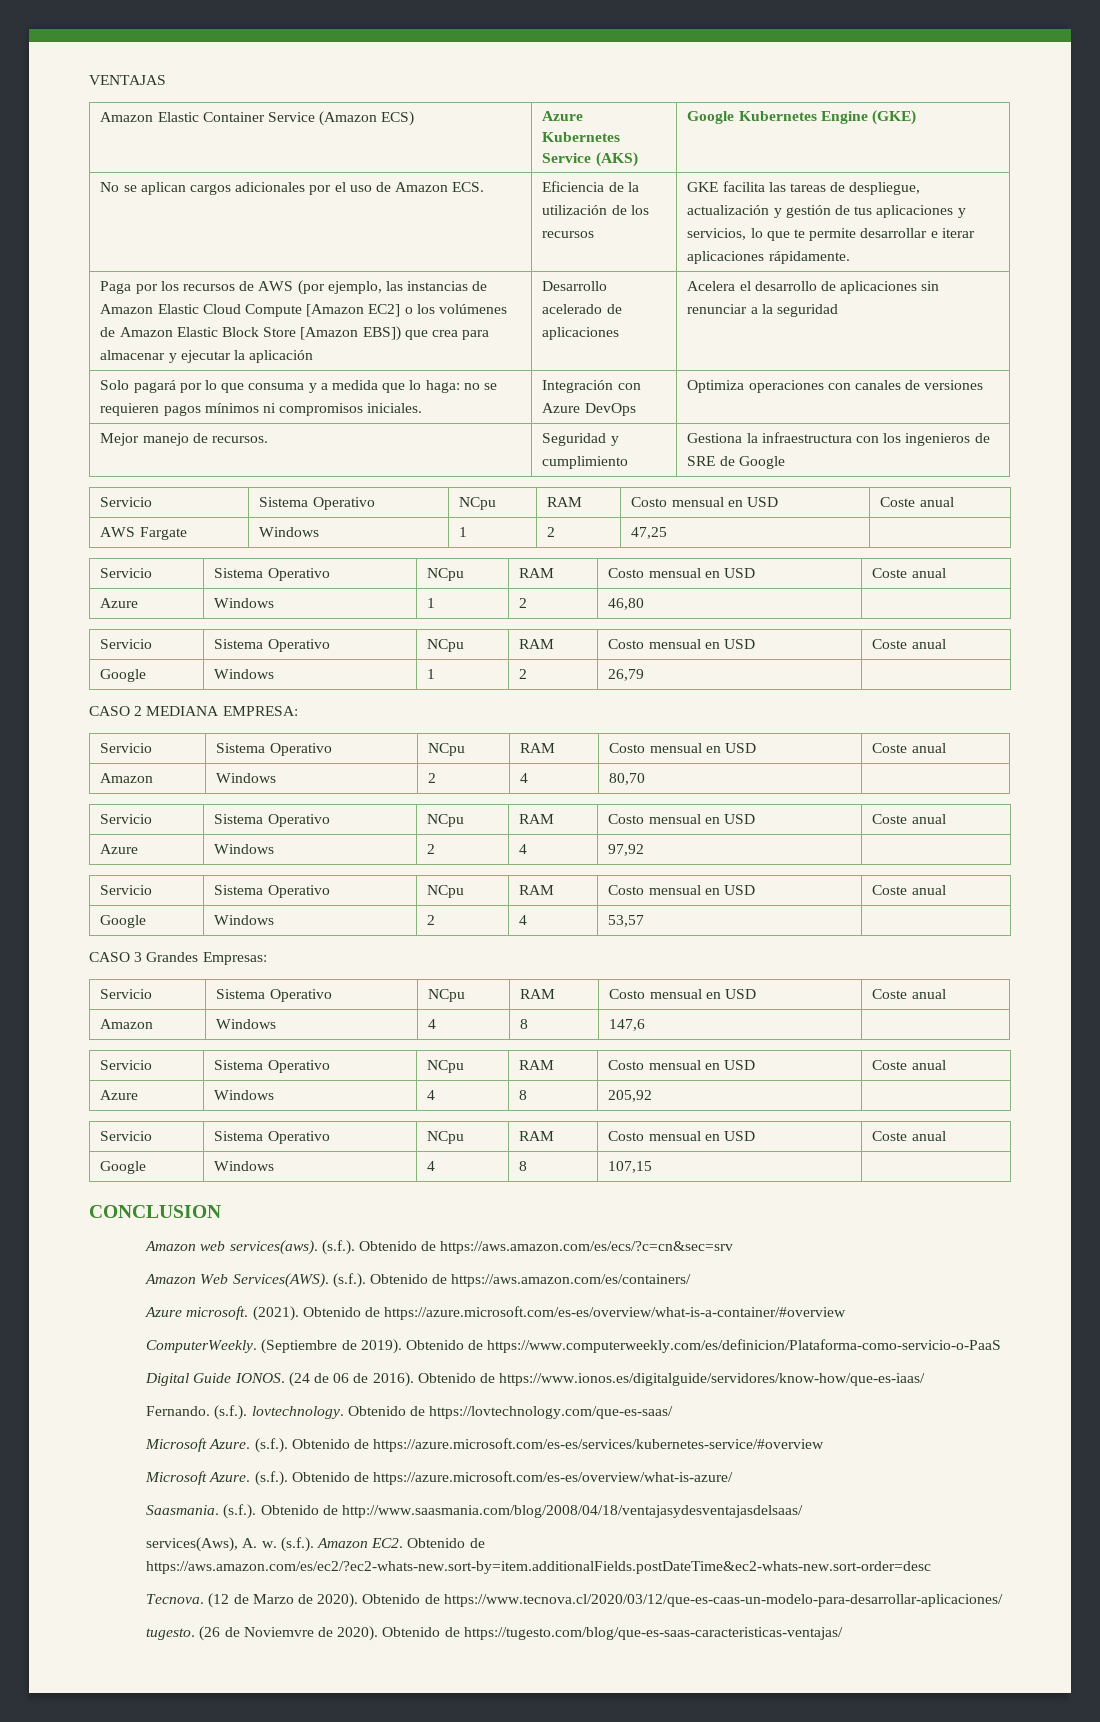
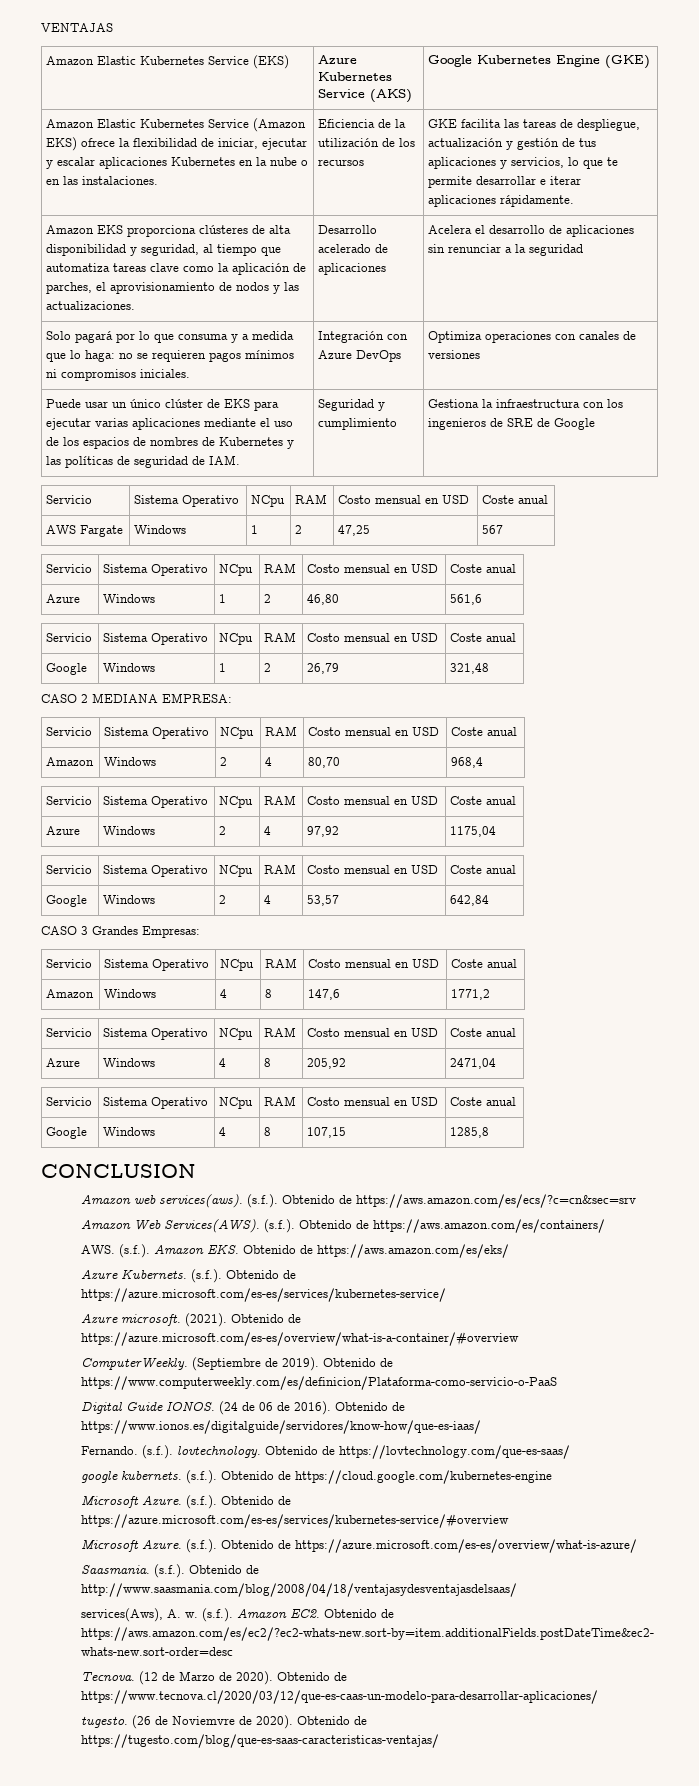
- Amazon Elastic Container Service (Amazon ECS) | Azure Kubernetes Service (AKS) | Google Kubernetes Engine (GKE)
+ Amazon Elastic Kubernetes Service (EKS) | Azure Kubernetes Service (AKS) | Google Kubernetes Engine (GKE)
- No se aplican cargos adicionales por el uso de Amazon ECS.
+ Amazon Elastic Kubernetes Service (Amazon EKS) ofrece la flexibilidad de iniciar, ejecutar y escalar aplicaciones Kubernetes en la nube o en las instalaciones.
- Paga por los recursos de AWS (por ejemplo, las instancias de Amazon Elastic Cloud Compute [Amazon EC2] o los volúmenes de Amazon Elastic Block Store [Amazon EBS]) que crea para almacenar y ejecutar la aplicación
+ Amazon EKS proporciona clústeres de alta disponibilidad y seguridad, al tiempo que automatiza tareas clave como la aplicación de parches, el aprovisionamiento de nodos y las actualizaciones.
- Mejor manejo de recursos.
+ Puede usar un único clúster de EKS para ejecutar varias aplicaciones mediante el uso de los espacios de nombres de Kubernetes y las políticas de seguridad de IAM.
- AWS Fargate | Windows | 1 | 2 | 47,25 |
+ AWS Fargate | Windows | 1 | 2 | 47,25 | 567
- Azure | Windows | 1 | 2 | 46,80 |
+ Azure | Windows | 1 | 2 | 46,80 | 561,6
- Google | Windows | 1 | 2 | 26,79 |
+ Google | Windows | 1 | 2 | 26,79 | 321,48
- Amazon | Windows | 2 | 4 | 80,70 |
+ Amazon | Windows | 2 | 4 | 80,70 | 968,4
- Azure | Windows | 2 | 4 | 97,92 |
+ Azure | Windows | 2 | 4 | 97,92 | 1175,04
- Google | Windows | 2 | 4 | 53,57 |
+ Google | Windows | 2 | 4 | 53,57 | 642,84
- Amazon | Windows | 4 | 8 | 147,6 |
+ Amazon | Windows | 4 | 8 | 147,6 | 1771,2
- Azure | Windows | 4 | 8 | 205,92 |
+ Azure | Windows | 4 | 8 | 205,92 | 2471,04
- Google | Windows | 4 | 8 | 107,15 |
+ Google | Windows | 4 | 8 | 107,15 | 1285,8
+ AWS. (s.f.). Amazon EKS. Obtenido de https://aws.amazon.com/es/eks/
+ Azure Kubernets. (s.f.). Obtenido de https://azure.microsoft.com/es-es/services/kubernetes-service/
+ google kubernets. (s.f.). Obtenido de https://cloud.google.com/kubernetes-engine

